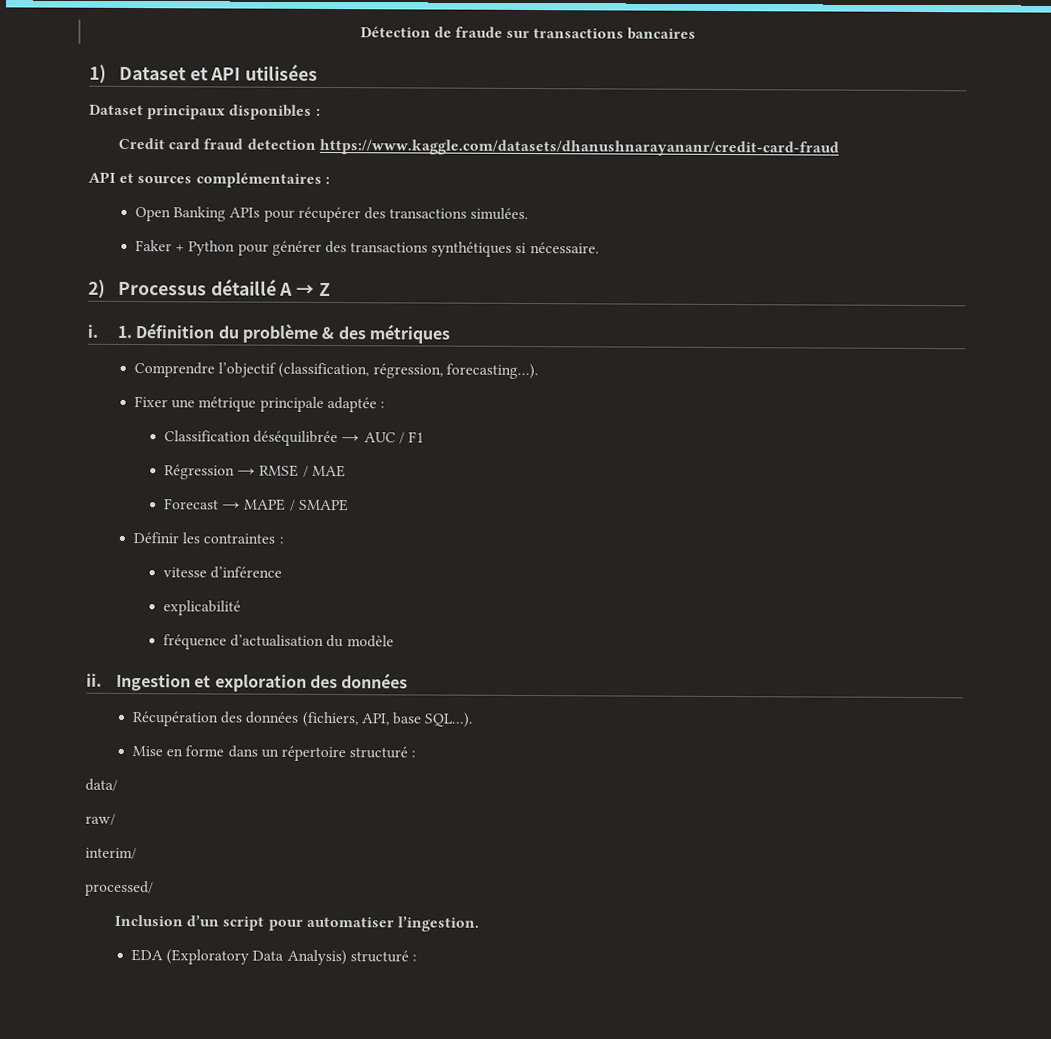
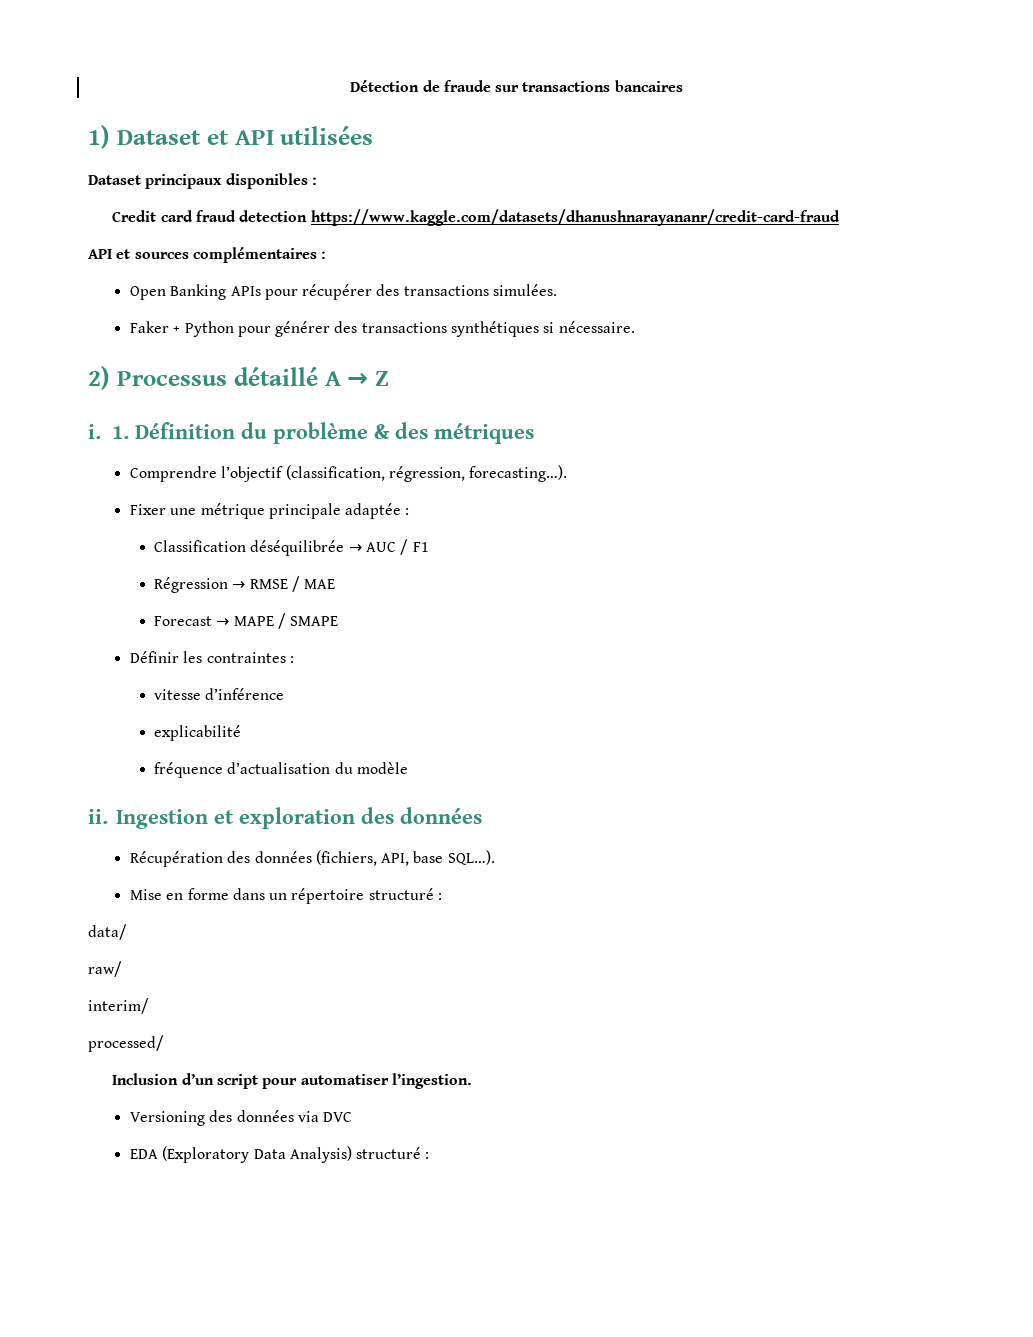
+ Versioning des données via DVC

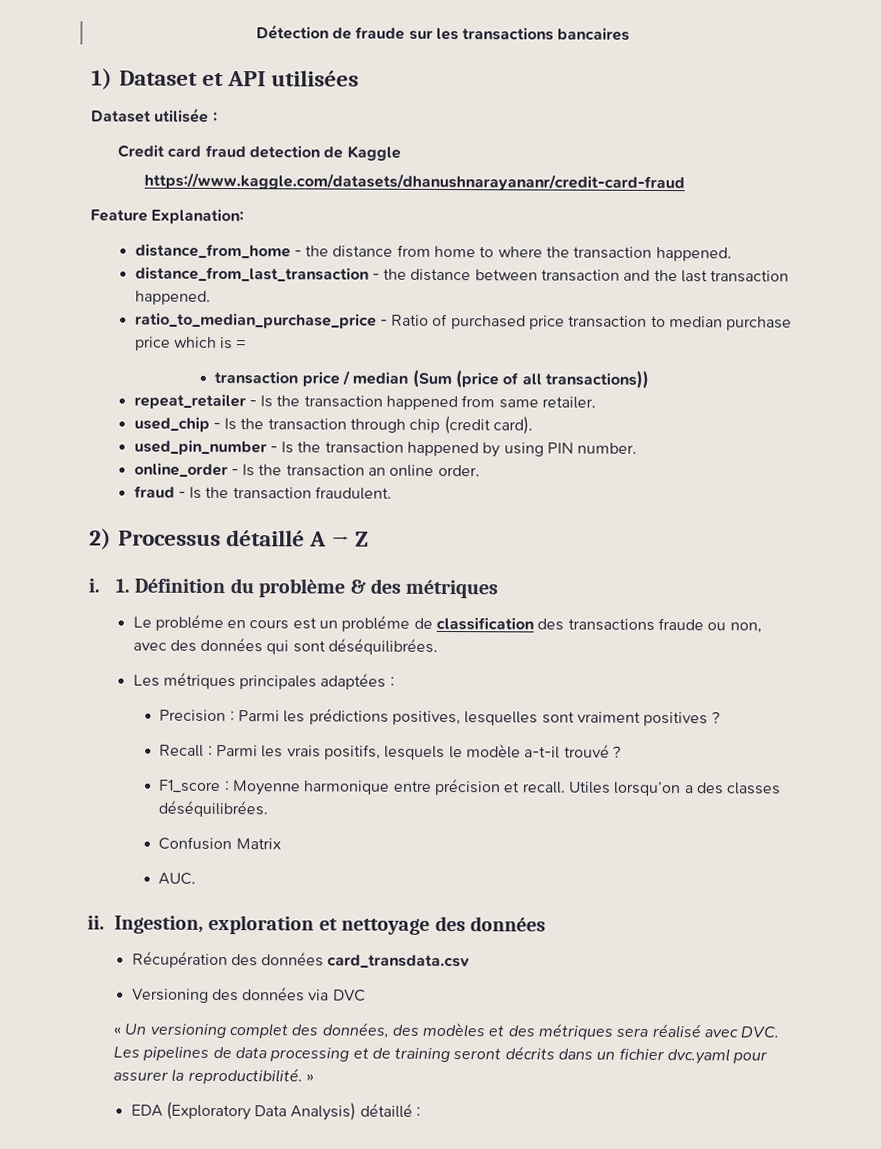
- Détection de fraude sur transactions bancaires
+ Détection de fraude sur les transactions bancaires
- Dataset principaux disponibles :
+ Dataset utilisée :
- Credit card fraud detection https://www.kaggle.com/datasets/dhanushnarayananr/credit-card-fraud
+ Credit card fraud detection de Kaggle
+ https://www.kaggle.com/datasets/dhanushnarayananr/credit-card-fraud
- API et sources complémentaires :
- Open Banking APIs pour récupérer des transactions simulées.
- Faker + Python pour générer des transactions synthétiques si nécessaire.
+ Feature Explanation:
+ distance_from_home - the distance from home to where the transaction happened.
+ distance_from_last_transaction - the distance between transaction and the last transaction happened.
+ ratio_to_median_purchase_price - Ratio of purchased price transaction to median purchase price which is =
+ transaction price / median (Sum (price of all transactions))
+ repeat_retailer - Is the transaction happened from same retailer.
+ used_chip - Is the transaction through chip (credit card).
+ used_pin_number - Is the transaction happened by using PIN number.
+ online_order - Is the transaction an online order.
+ fraud - Is the transaction fraudulent.
- Comprendre l’objectif (classification, régression, forecasting…).
- Fixer une métrique principale adaptée :
- Classification déséquilibrée → AUC / F1
- Régression → RMSE / MAE
- Forecast → MAPE / SMAPE
- Définir les contraintes :
- vitesse d’inférence
- explicabilité
- fréquence d’actualisation du modèle
- ii. Ingestion et exploration des données
+ Le probléme en cours est un probléme de classification des transactions fraude ou non, avec des données qui sont déséquilibrées.
+ Les métriques principales adaptées :
+ Precision : Parmi les prédictions positives, lesquelles sont vraiment positives ?
+ Recall : Parmi les vrais positifs, lesquels le modèle a-t-il trouvé ?
+ F1_score : Moyenne harmonique entre précision et recall. Utiles lorsqu’on a des classes déséquilibrées.
+ Confusion Matrix
+ AUC.
+ ii. Ingestion, exploration et nettoyage des données
- Récupération des données (fichiers, API, base SQL…).
- Mise en forme dans un répertoire structuré :
- data/
- raw/
- interim/
- processed/
- Inclusion d’un script pour automatiser l’ingestion.
+ Récupération des données card_transdata.csv
+ « Un versioning complet des données, des modèles et des métriques sera réalisé avec DVC. Les pipelines de data processing et de training seront décrits dans un fichier dvc.yaml pour assurer la reproductibilité. »
- EDA (Exploratory Data Analysis) structuré :
+ EDA (Exploratory Data Analysis) détaillé :

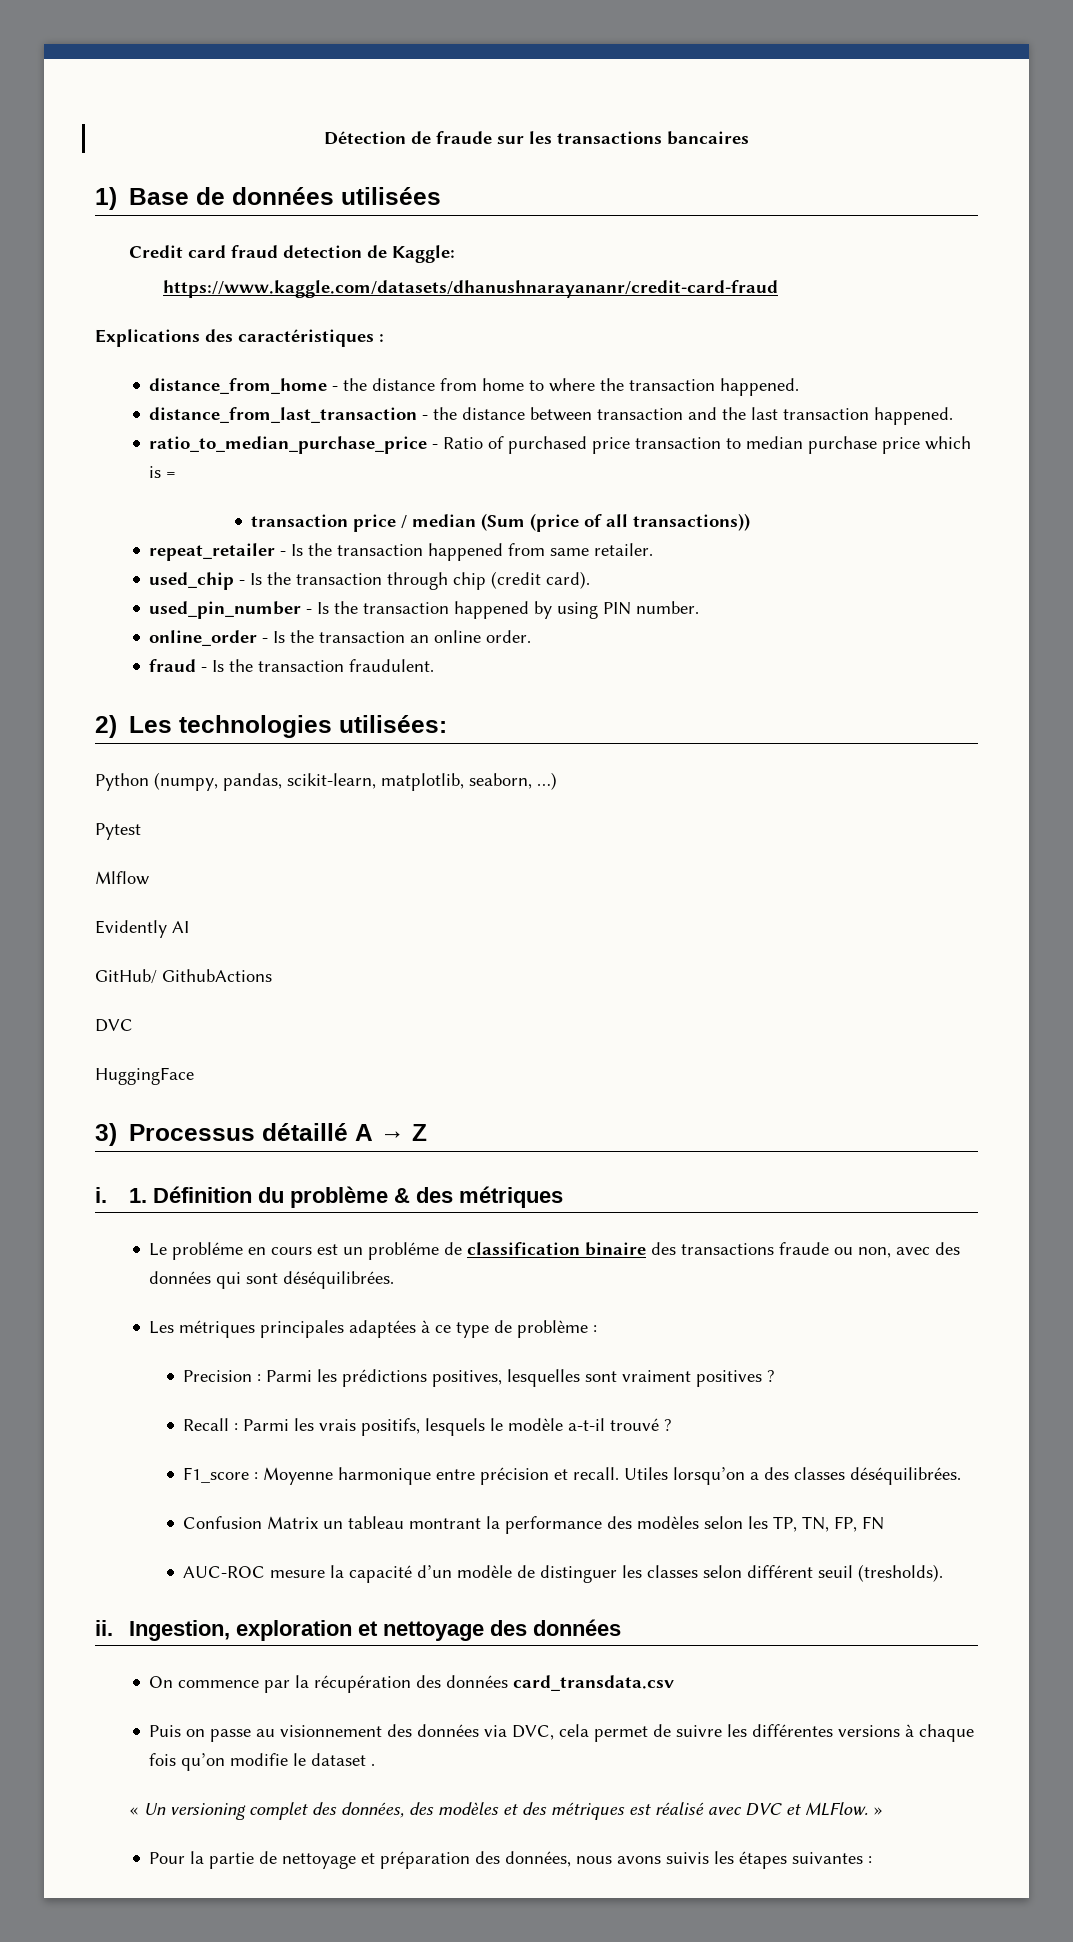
- 1) Dataset et API utilisées
- Dataset utilisée :
+ 1) Base de données utilisées
- Credit card fraud detection de Kaggle
+ Credit card fraud detection de Kaggle:
- Feature Explanation:
+ Explications des caractéristiques :
- 2) Processus détaillé A → Z
+ 2) Les technologies utilisées:
+ Python (numpy, pandas, scikit-learn, matplotlib, seaborn, …)
+ Pytest
+ Mlflow
+ Evidently AI
+ GitHub/ GithubActions
+ DVC
+ HuggingFace
+ 3) Processus détaillé A → Z
- Le probléme en cours est un probléme de classification des transactions fraude ou non, avec des données qui sont déséquilibrées.
+ Le probléme en cours est un probléme de classification binaire des transactions fraude ou non, avec des données qui sont déséquilibrées.
- Les métriques principales adaptées :
+ Les métriques principales adaptées à ce type de problème :
- Confusion Matrix
- AUC.
+ Confusion Matrix un tableau montrant la performance des modèles selon les TP, TN, FP, FN
+ AUC-ROC mesure la capacité d’un modèle de distinguer les classes selon différent seuil (tresholds).
- Récupération des données card_transdata.csv
- Versioning des données via DVC
+ On commence par la récupération des données card_transdata.csv
+ Puis on passe au visionnement des données via DVC, cela permet de suivre les différentes versions à chaque fois qu’on modifie le dataset .
- « Un versioning complet des données, des modèles et des métriques sera réalisé avec DVC. Les pipelines de data processing et de training seront décrits dans un fichier dvc.yaml pour assurer la reproductibilité. »
- EDA (Exploratory Data Analysis) détaillé :
+ « Un versioning complet des données, des modèles et des métriques est réalisé avec DVC et MLFlow. »
+ Pour la partie de nettoyage et préparation des données, nous avons suivis les étapes suivantes :

